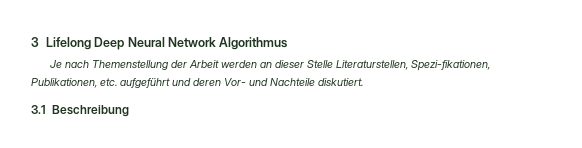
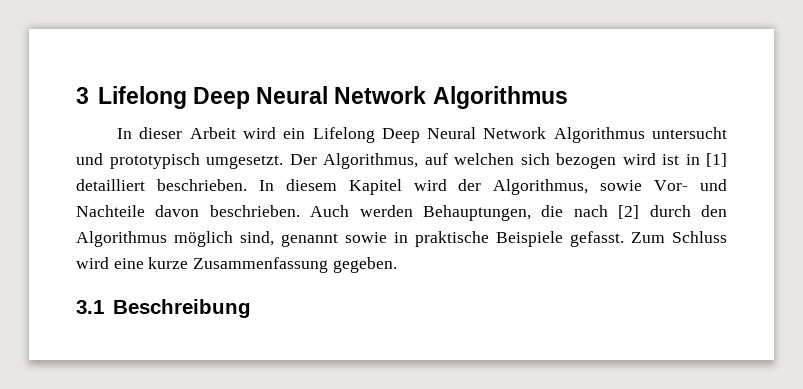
- Je nach Themenstellung der Arbeit werden an dieser Stelle Literaturstellen, Spezi-fikationen, Publikationen, etc. aufgeführt und deren Vor- und Nachteile diskutiert.
+ In dieser Arbeit wird ein Lifelong Deep Neural Network Algorithmus untersucht und prototypisch umgesetzt. Der Algorithmus, auf welchen sich bezogen wird ist in [1] detailliert beschrieben. In diesem Kapitel wird der Algorithmus, sowie Vor- und Nachteile davon beschrieben. Auch werden Behauptungen, die nach [2] durch den Algorithmus möglich sind, genannt sowie in praktische Beispiele gefasst. Zum Schluss wird eine kurze Zusammenfassung gegeben.

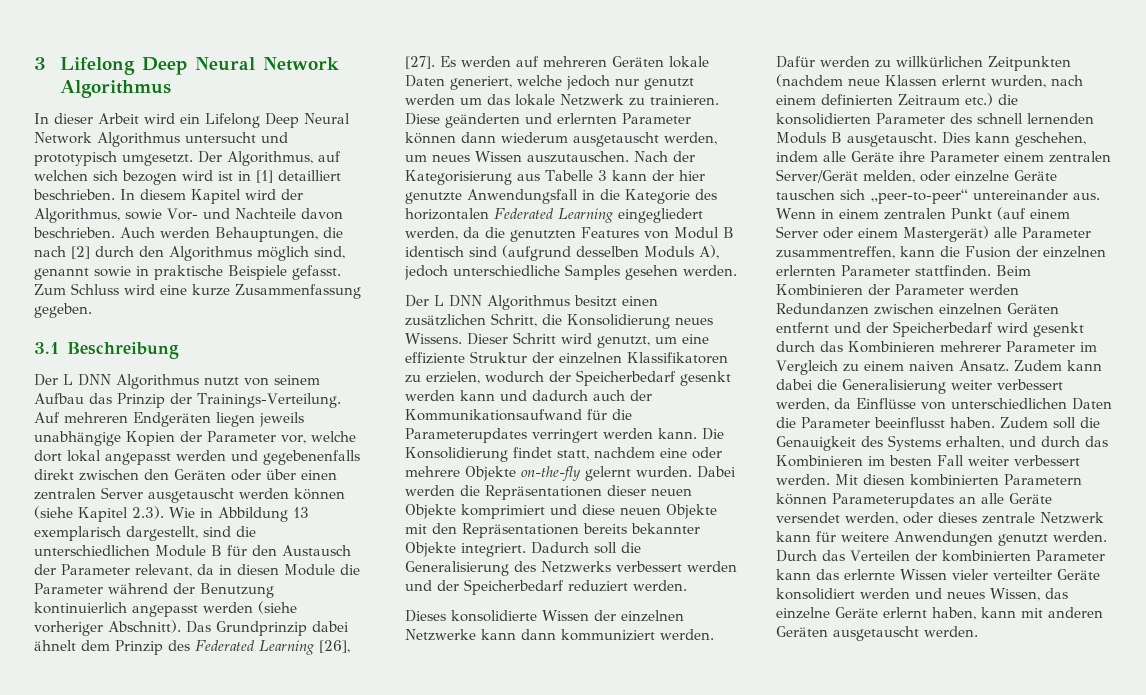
+ Der L DNN Algorithmus nutzt von seinem Aufbau das Prinzip der Trainings-Verteilung. Auf mehreren Endgeräten liegen jeweils unabhängige Kopien der Parameter vor, welche dort lokal angepasst werden und gegebenenfalls direkt zwischen den Geräten oder über einen zentralen Server ausgetauscht werden können (siehe Kapitel 2.3). Wie in Abbildung 13 exemplarisch dargestellt, sind die unterschiedlichen Module B für den Austausch der Parameter relevant, da in diesen Module die Parameter während der Benutzung kontinuierlich angepasst werden (siehe vorheriger Abschnitt). Das Grundprinzip dabei ähnelt dem Prinzip des Federated Learning [26], [27]. Es werden auf mehreren Geräten lokale Daten generiert, welche jedoch nur genutzt werden um das lokale Netzwerk zu trainieren. Diese geänderten und erlernten Parameter können dann wiederum ausgetauscht werden, um neues Wissen auszutauschen. Nach der Kategorisierung aus Tabelle 3 kann der hier genutzte Anwendungsfall in die Kategorie des horizontalen Federated Learning eingegliedert werden, da die genutzten Features von Modul B identisch sind (aufgrund desselben Moduls A), jedoch unterschiedliche Samples gesehen werden.
+ Der L DNN Algorithmus besitzt einen zusätzlichen Schritt, die Konsolidierung neues Wissens. Dieser Schritt wird genutzt, um eine effiziente Struktur der einzelnen Klassifikatoren zu erzielen, wodurch der Speicherbedarf gesenkt werden kann und dadurch auch der Kommunikationsaufwand für die Parameterupdates verringert werden kann. Die Konsolidierung findet statt, nachdem eine oder mehrere Objekte on-the-fly gelernt wurden. Dabei werden die Repräsentationen dieser neuen Objekte komprimiert und diese neuen Objekte mit den Repräsentationen bereits bekannter Objekte integriert. Dadurch soll die Generalisierung des Netzwerks verbessert werden und der Speicherbedarf reduziert werden.
+ Dieses konsolidierte Wissen der einzelnen Netzwerke kann dann kommuniziert werden. Dafür werden zu willkürlichen Zeitpunkten (nachdem neue Klassen erlernt wurden, nach einem definierten Zeitraum etc.) die konsolidierten Parameter des schnell lernenden Moduls B ausgetauscht. Dies kann geschehen, indem alle Geräte ihre Parameter einem zentralen Server/Gerät melden, oder einzelne Geräte tauschen sich „peer-to-peer“ untereinander aus. Wenn in einem zentralen Punkt (auf einem Server oder einem Mastergerät) alle Parameter zusammentreffen, kann die Fusion der einzelnen erlernten Parameter stattfinden. Beim Kombinieren der Parameter werden Redundanzen zwischen einzelnen Geräten entfernt und der Speicherbedarf wird gesenkt durch das Kombinieren mehrerer Parameter im Vergleich zu einem naiven Ansatz. Zudem kann dabei die Generalisierung weiter verbessert werden, da Einflüsse von unterschiedlichen Daten die Parameter beeinflusst haben. Zudem soll die Genauigkeit des Systems erhalten, und durch das Kombinieren im besten Fall weiter verbessert werden. Mit diesen kombinierten Parametern können Parameterupdates an alle Geräte versendet werden, oder dieses zentrale Netzwerk kann für weitere Anwendungen genutzt werden. Durch das Verteilen der kombinierten Parameter kann das erlernte Wissen vieler verteilter Geräte konsolidiert werden und neues Wissen, das einzelne Geräte erlernt haben, kann mit anderen Geräten ausgetauscht werden.

